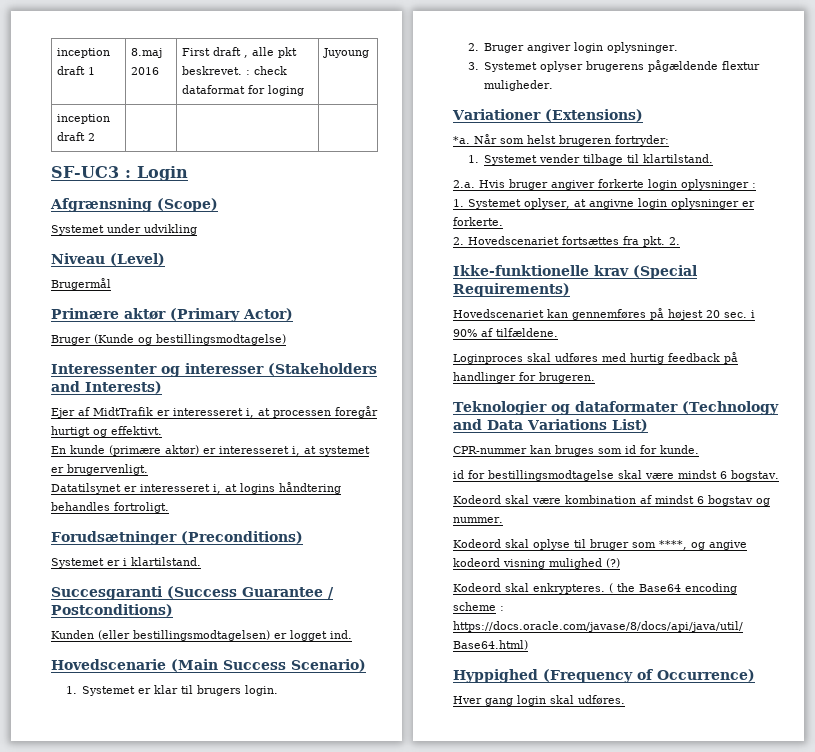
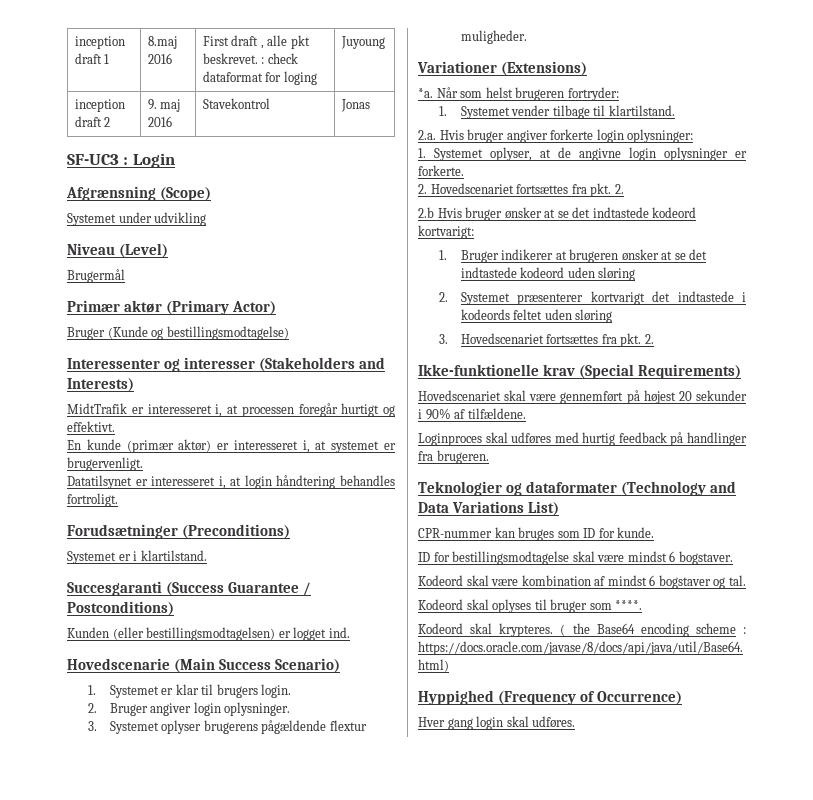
- inception draft 2 | | |
+ inception draft 2 | 9. maj 2016 | Stavekontrol | Jonas
- Primære aktør (Primary Actor)
+ Primær aktør (Primary Actor)
- Ejer af MidtTrafik er interesseret i, at processen foregår hurtigt og effektivt.
+ MidtTrafik er interesseret i, at processen foregår hurtigt og effektivt.
- En kunde (primære aktør) er interesseret i, at systemet er brugervenligt.
+ En kunde (primær aktør) er interesseret i, at systemet er brugervenligt.
- Datatilsynet er interesseret i, at logins håndtering behandles fortroligt.
+ Datatilsynet er interesseret i, at login håndtering behandles fortroligt.
- 2.a. Hvis bruger angiver forkerte login oplysninger :
+ 2.a. Hvis bruger angiver forkerte login oplysninger:
- 1. Systemet oplyser, at angivne login oplysninger er forkerte.
+ 1. Systemet oplyser, at de angivne login oplysninger er forkerte.
+ 2.b Hvis bruger ønsker at se det indtastede kodeord kortvarigt:
+ 1. Bruger indikerer at brugeren ønsker at se det indtastede kodeord uden sløring
+ 2. Systemet præsenterer kortvarigt det indtastede i kodeords feltet uden sløring
+ 3. Hovedscenariet fortsættes fra pkt. 2.
- Hovedscenariet kan gennemføres på højest 20 sec. i 90% af tilfældene.
+ Hovedscenariet skal være gennemført på højest 20 sekunder i 90% af tilfældene.
- Loginproces skal udføres med hurtig feedback på handlinger for brugeren.
+ Loginproces skal udføres med hurtig feedback på handlinger fra brugeren.
- CPR-nummer kan bruges som id for kunde.
+ CPR-nummer kan bruges som ID for kunde.
- id for bestillingsmodtagelse skal være mindst 6 bogstav.
+ ID for bestillingsmodtagelse skal være mindst 6 bogstaver.
- Kodeord skal være kombination af mindst 6 bogstav og nummer.
- Kodeord skal oplyse til bruger som ****, og angive kodeord visning mulighed (?)
- Kodeord skal enkrypteres.
+ Kodeord skal være kombination af mindst 6 bogstaver og tal.
+ Kodeord skal oplyses til bruger som ****.
+ Kodeord skal krypteres.

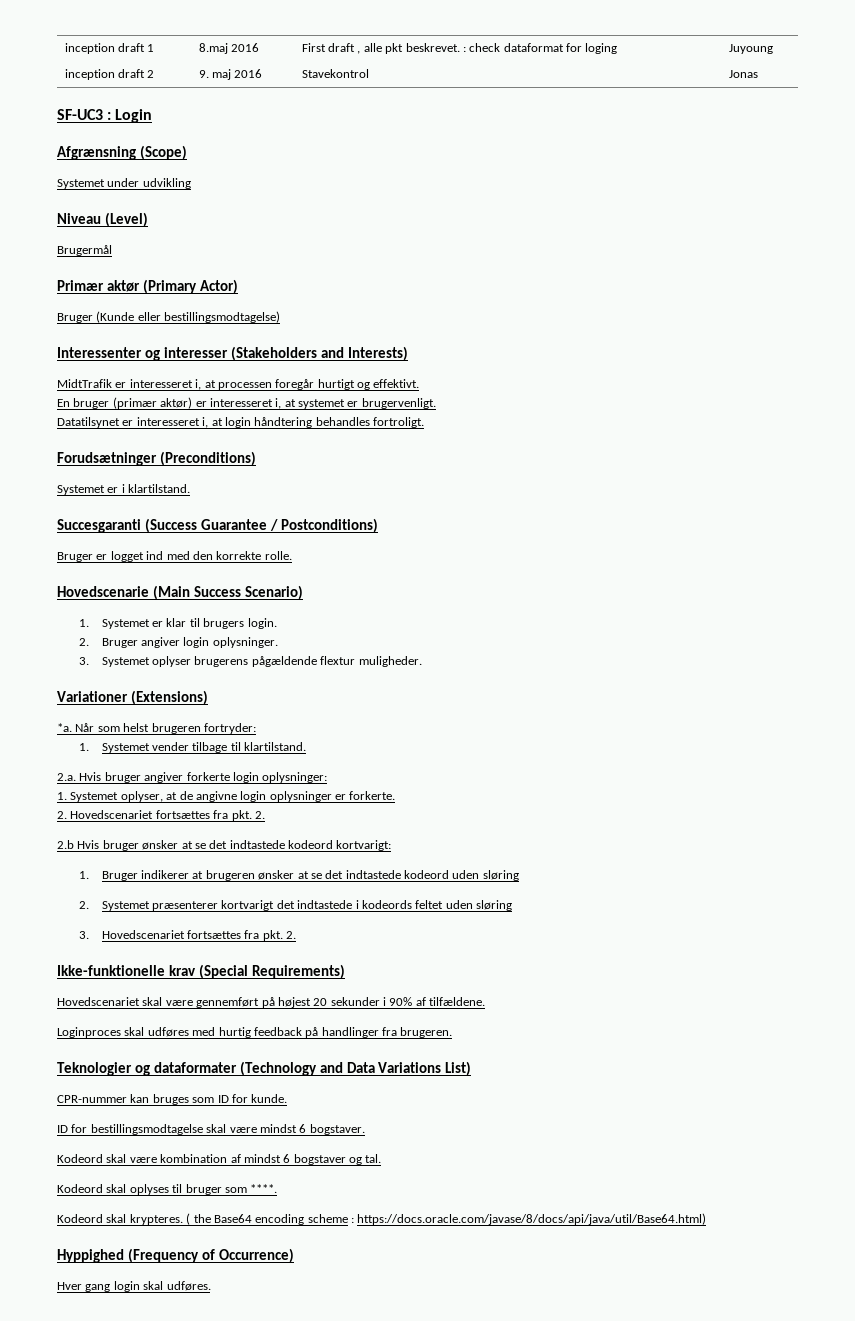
- Bruger (Kunde og bestillingsmodtagelse)
+ Bruger (Kunde eller bestillingsmodtagelse)
- En kunde (primær aktør) er interesseret i, at systemet er brugervenligt.
+ En bruger (primær aktør) er interesseret i, at systemet er brugervenligt.
- Kunden (eller bestillingsmodtagelsen) er logget ind.
+ Bruger er logget ind med den korrekte rolle.

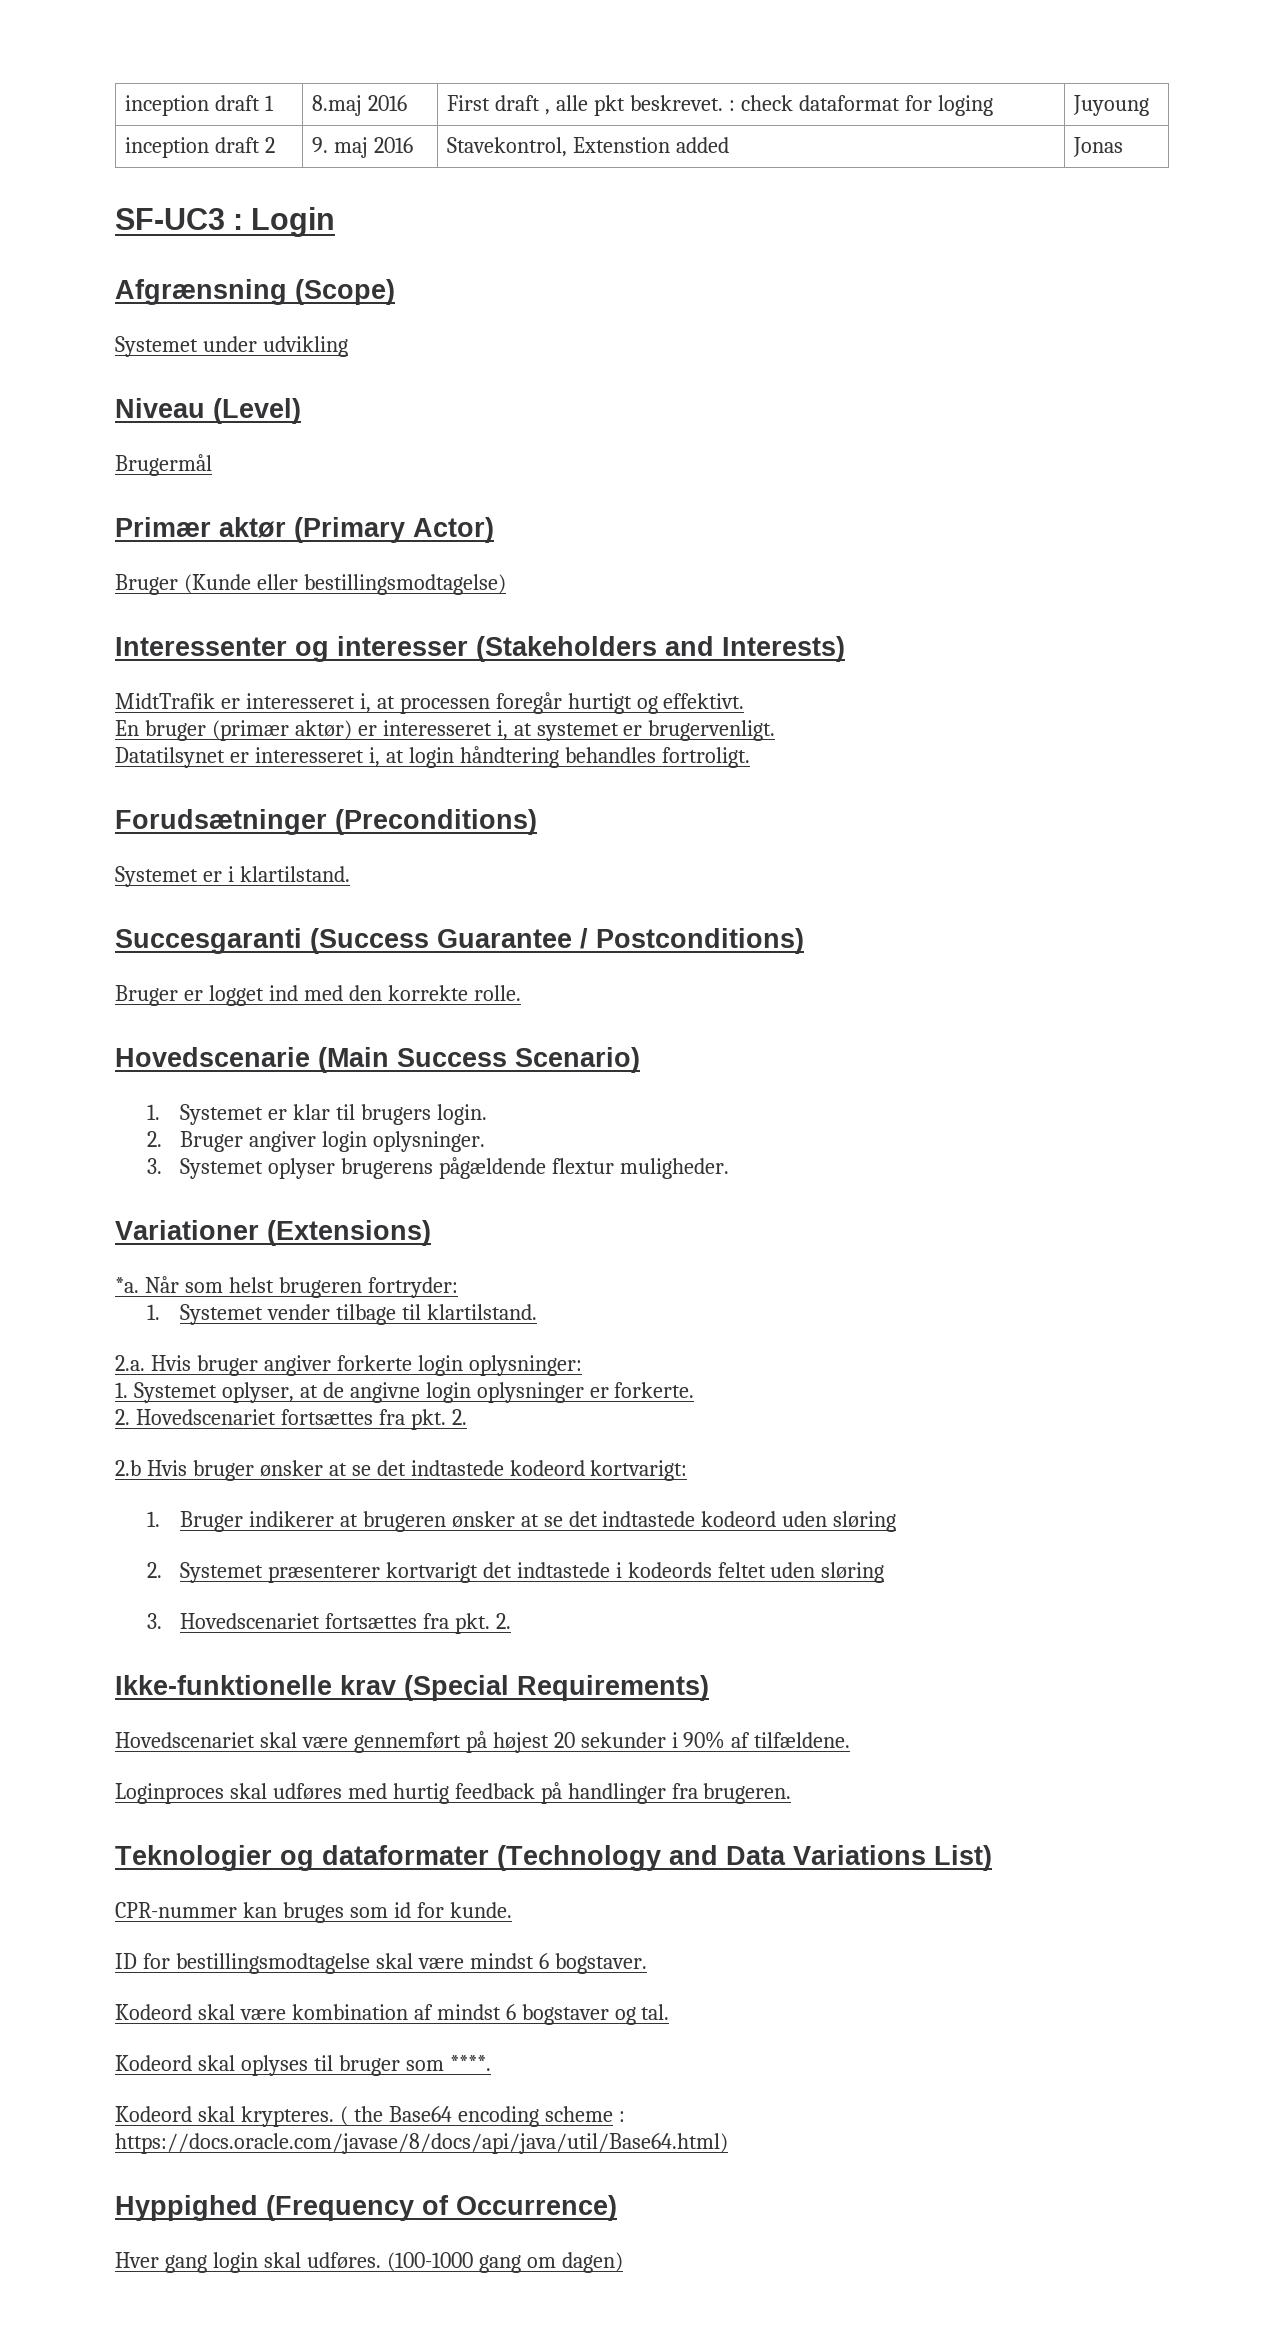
- inception draft 2 | 9. maj 2016 | Stavekontrol | Jonas
+ inception draft 2 | 9. maj 2016 | Stavekontrol, Extenstion added | Jonas
- CPR-nummer kan bruges som ID for kunde.
+ CPR-nummer kan bruges som id for kunde.
+ (100-1000 gang om dagen)

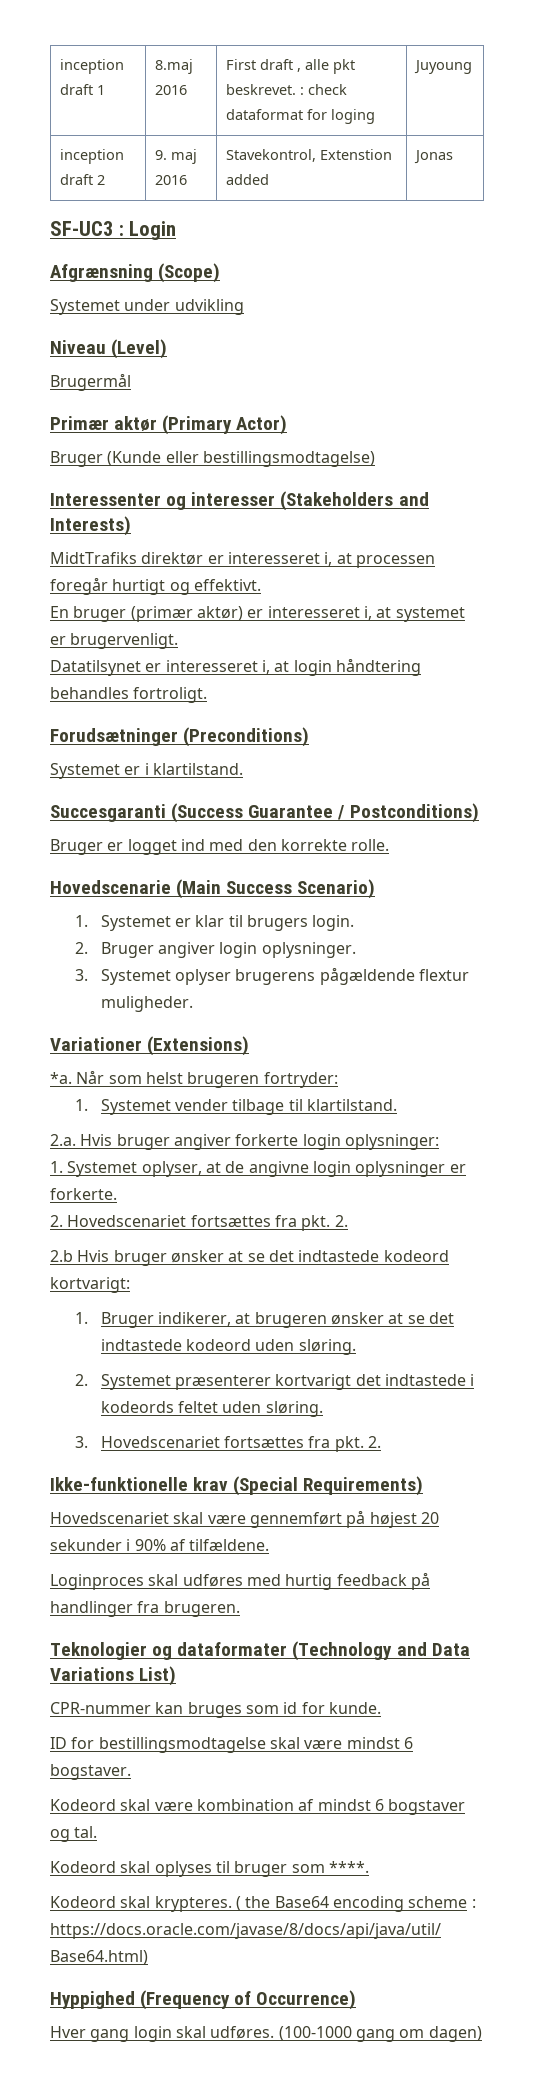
- MidtTrafik er interesseret i, at processen foregår hurtigt og effektivt.
+ MidtTrafiks direktør er interesseret i, at processen foregår hurtigt og effektivt.
- 1. Bruger indikerer at brugeren ønsker at se det indtastede kodeord uden sløring
+ 1. Bruger indikerer, at brugeren ønsker at se det indtastede kodeord uden sløring.
- 2. Systemet præsenterer kortvarigt det indtastede i kodeords feltet uden sløring
+ 2. Systemet præsenterer kortvarigt det indtastede i kodeords feltet uden sløring.

